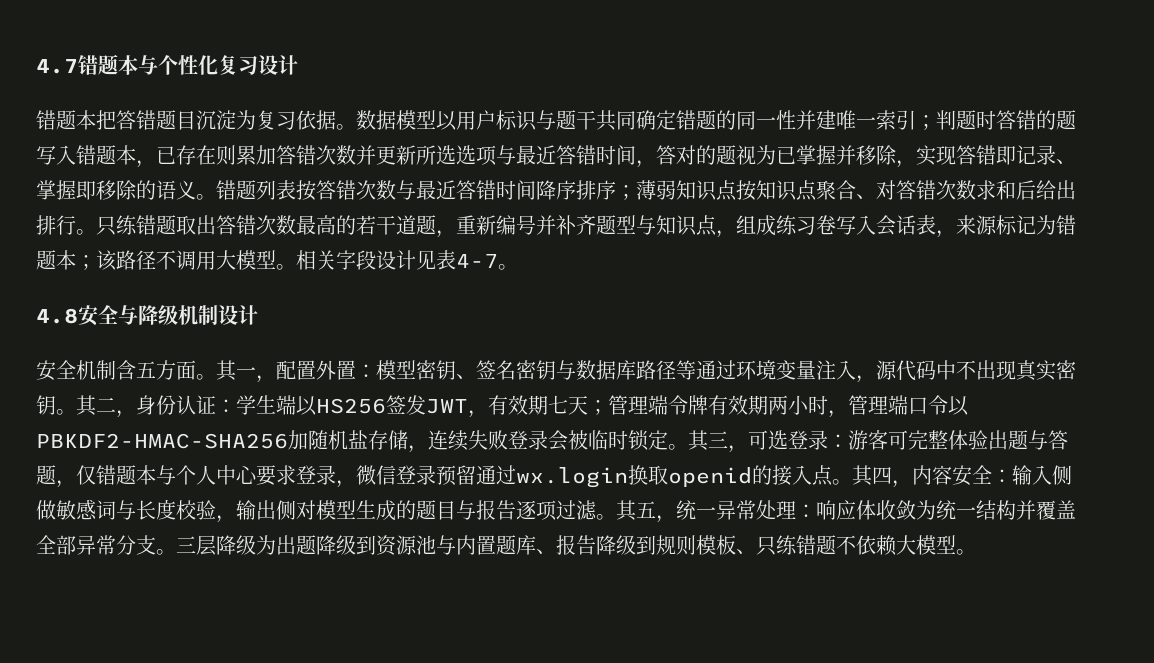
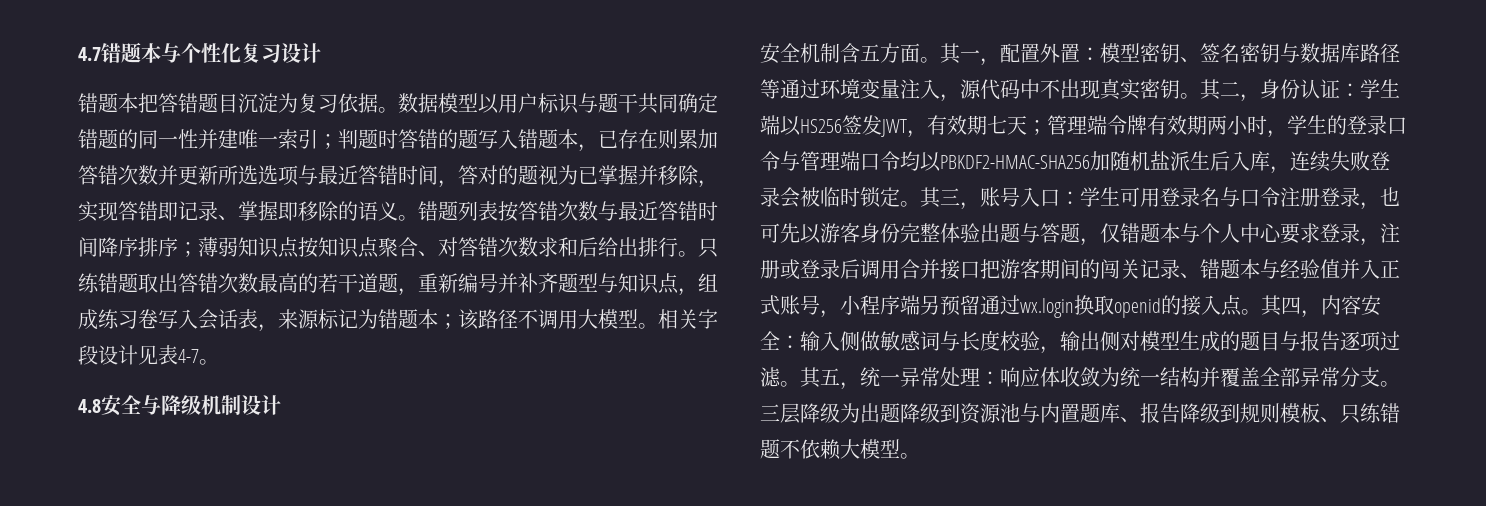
- 其二，身份认证：学生端以HS256签发JWT，有效期七天；管理端令牌有效期两小时，管理端口令以PBKDF2-HMAC-SHA256加随机盐存储，连续失败登录会被临时锁定。
+ 其二，身份认证：学生端以HS256签发JWT，有效期七天；管理端令牌有效期两小时，学生的登录口令与管理端口令均以PBKDF2-HMAC-SHA256加随机盐派生后入库，连续失败登录会被临时锁定。
- 其三，可选登录：游客可完整体验出题与答题，仅错题本与个人中心要求登录，微信登录预留通过wx.login换取openid的接入点。
+ 其三，账号入口：学生可用登录名与口令注册登录，也可先以游客身份完整体验出题与答题，仅错题本与个人中心要求登录，注册或登录后调用合并接口把游客期间的闯关记录、错题本与经验值并入正式账号，小程序端另预留通过wx.login换取openid的接入点。

